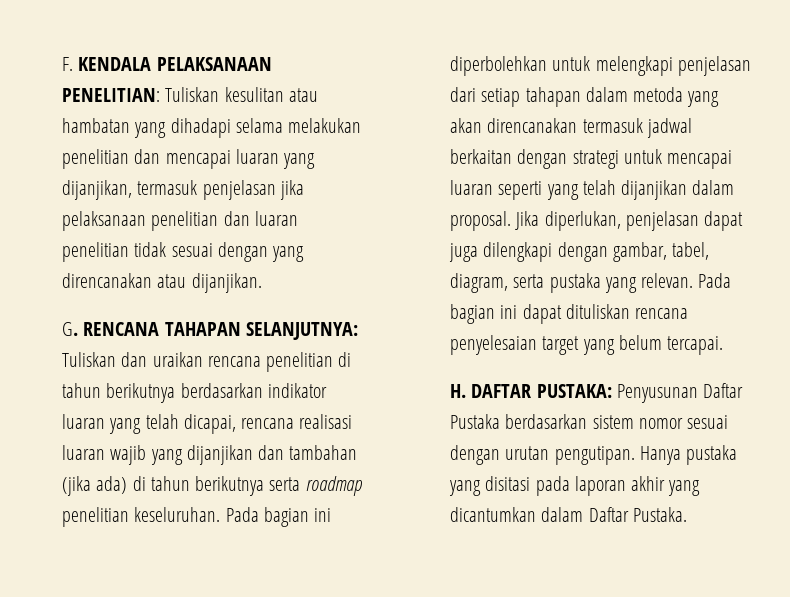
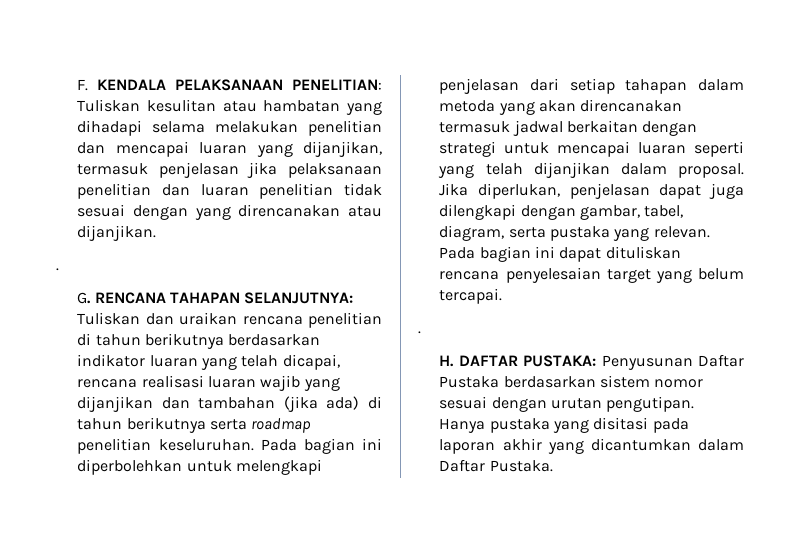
  F. KENDALA PELAKSANAAN PENELITIAN: Tuliskan kesulitan atau hambatan yang dihadapi selama melakukan penelitian dan mencapai luaran yang dijanjikan, termasuk penjelasan jika pelaksanaan penelitian dan luaran penelitian tidak sesuai dengan yang direncanakan atau dijanjikan.
+ .
  Pada bagian ini dapat dituliskan rencana penyelesaian target yang belum tercapai.
+ .

